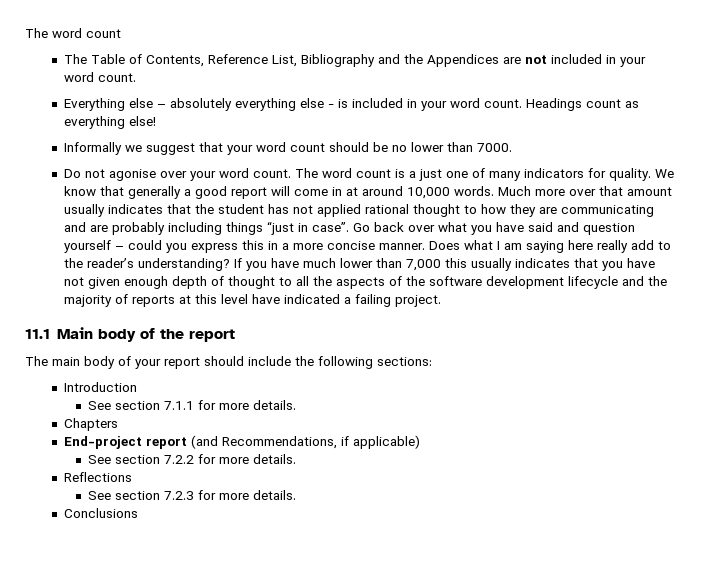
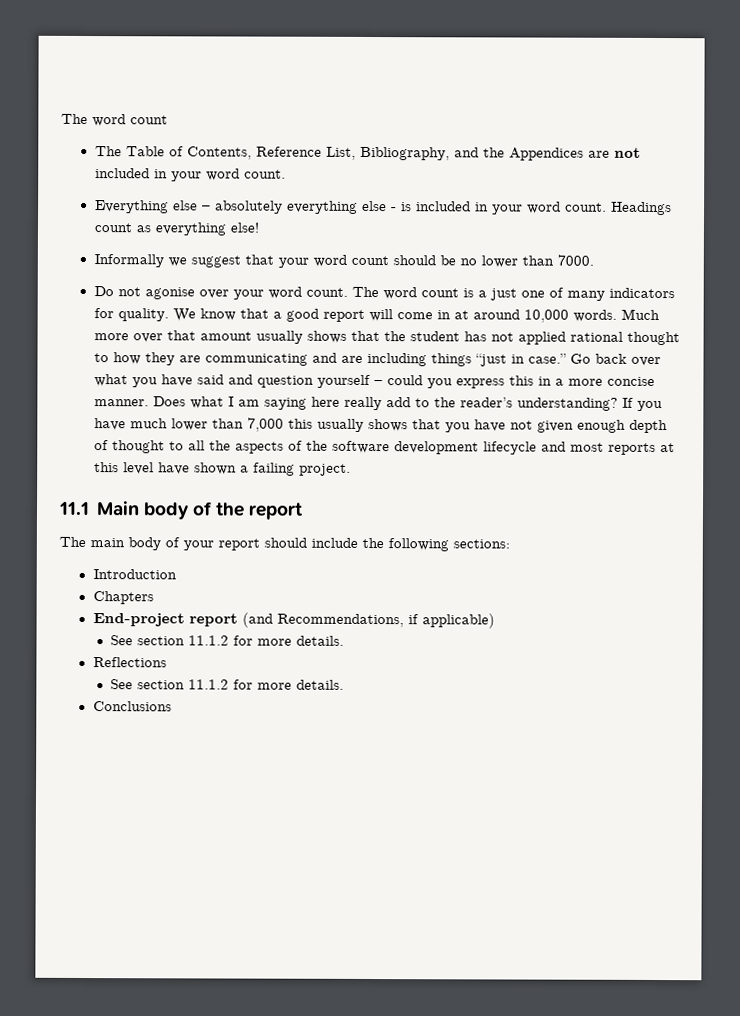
- The Table of Contents, Reference List, Bibliography and the Appendices are not included in your word count.
+ The Table of Contents, Reference List, Bibliography, and the Appendices are not included in your word count.
- We know that generally a good report will come in at around 10,000 words.
+ We know that a good report will come in at around 10,000 words.
- Much more over that amount usually indicates that the student has not applied rational thought to how they are communicating and are probably including things “just in case”.
+ Much more over that amount usually shows that the student has not applied rational thought to how they are communicating and are including things “just in case.”
- If you have much lower than 7,000 this usually indicates that you have not given enough depth of thought to all the aspects of the software development lifecycle and the majority of reports at this level have indicated a failing project.
+ If you have much lower than 7,000 this usually shows that you have not given enough depth of thought to all the aspects of the software development lifecycle and most reports at this level have shown a failing project.
- See section 7.1.1 for more details.
  End-project report (and Recommendations, if applicable)
- See section 7.2.2 for more details.
+ See section 11.1.2 for more details.
  Reflections
- See section 7.2.3 for more details.
+ See section 11.1.2 for more details.

